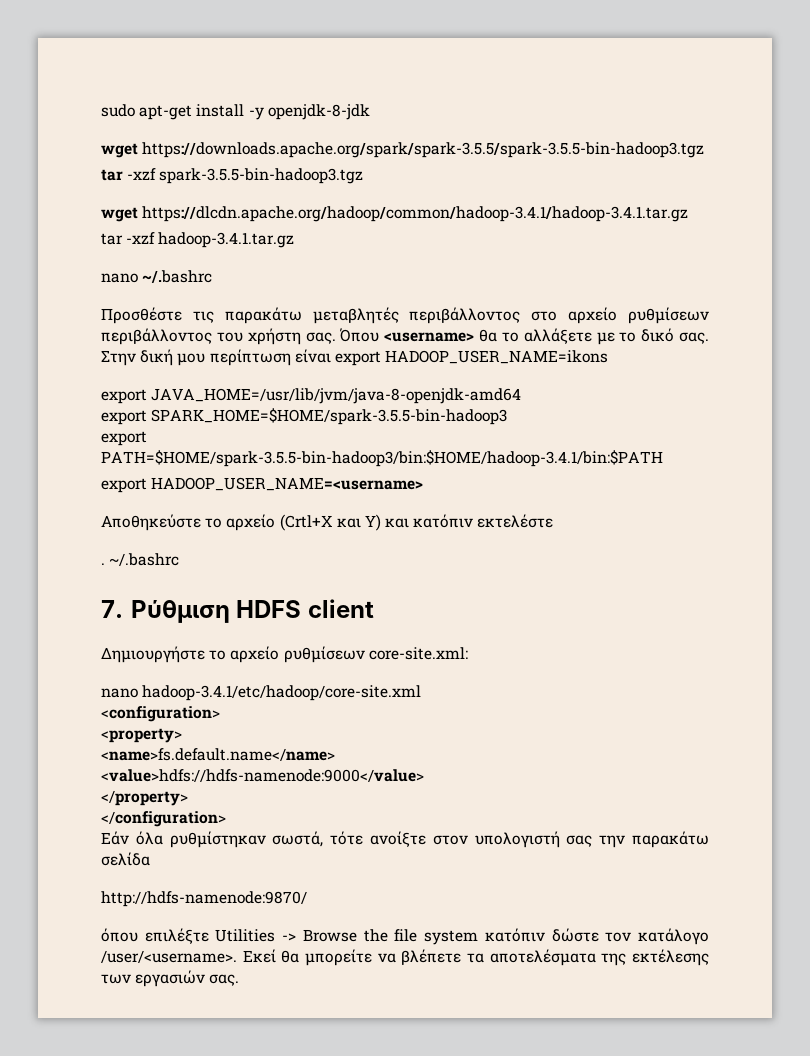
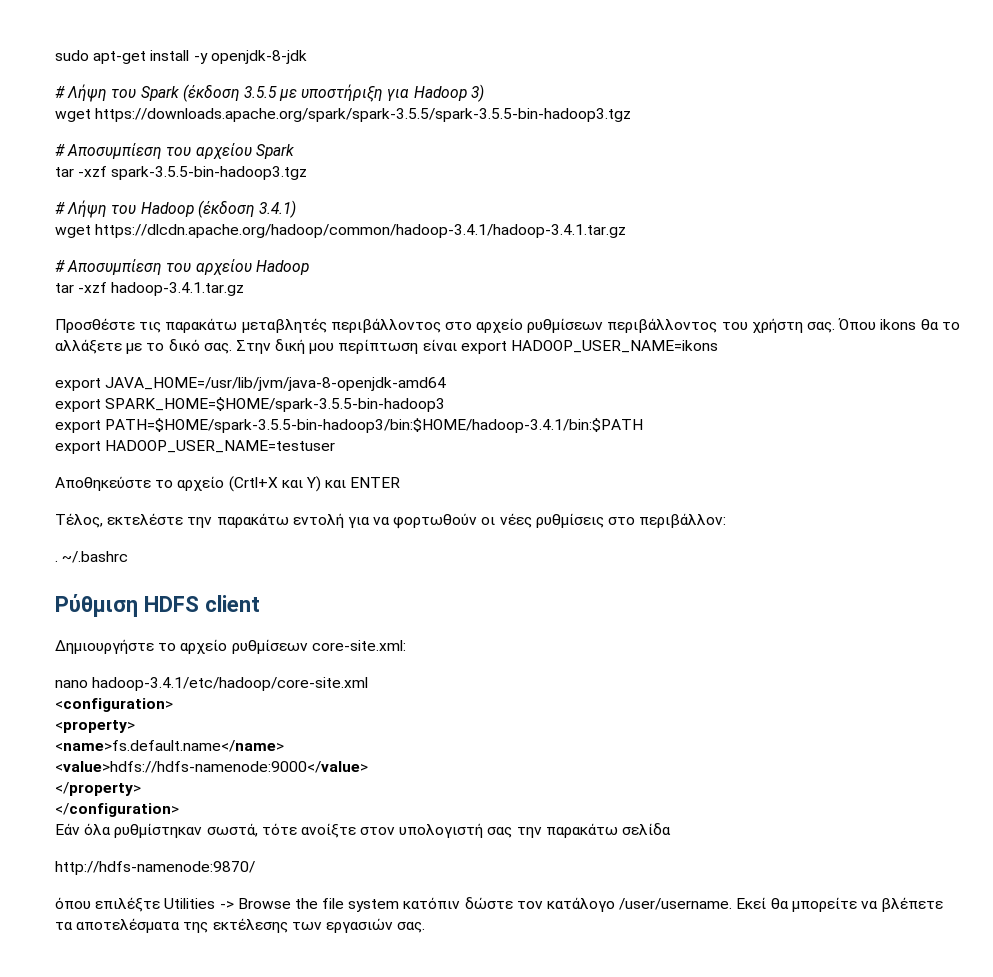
+ # Λήψη του Spark (έκδοση 3.5.5 με υποστήριξη για Hadoop 3)
  wget https://downloads.apache.org/spark/spark-3.5.5/spark-3.5.5-bin-hadoop3.tgz
+ # Αποσυμπίεση του αρχείου Spark
  tar -xzf spark-3.5.5-bin-hadoop3.tgz
+ # Λήψη του Hadoop (έκδοση 3.4.1)
  wget https://dlcdn.apache.org/hadoop/common/hadoop-3.4.1/hadoop-3.4.1.tar.gz
+ # Αποσυμπίεση του αρχείου Hadoop
- nano ~/.bashrc
- Όπου <username> θα το αλλάξετε με το δικό σας.
+ Όπου ikons θα το αλλάξετε με το δικό σας.
- export HADOOP_USER_NAME=<username>
+ export HADOOP_USER_NAME=testuser
- Αποθηκεύστε το αρχείο (Crtl+X και Y) και κατόπιν εκτελέστε
+ Αποθηκεύστε το αρχείο (Crtl+X και Y) και ENTER
+ Τέλος, εκτελέστε την παρακάτω εντολή για να φορτωθούν οι νέες ρυθμίσεις στο περιβάλλον:
- 7. Ρύθμιση HDFS client
+ Ρύθμιση HDFS client
- όπου επιλέξτε Utilities -> Browse the file system κατόπιν δώστε τον κατάλογο /user/<username>.
+ όπου επιλέξτε Utilities -> Browse the file system κατόπιν δώστε τον κατάλογο /user/username.

